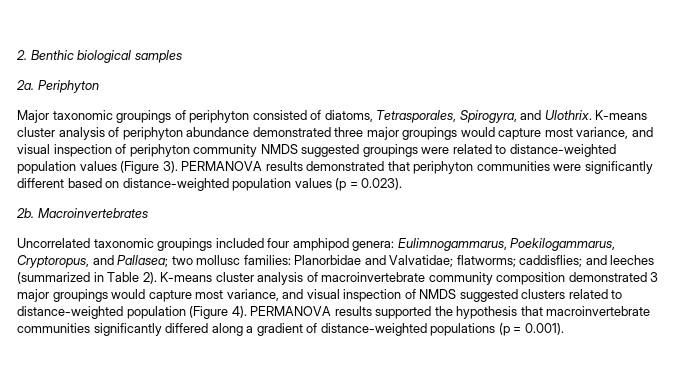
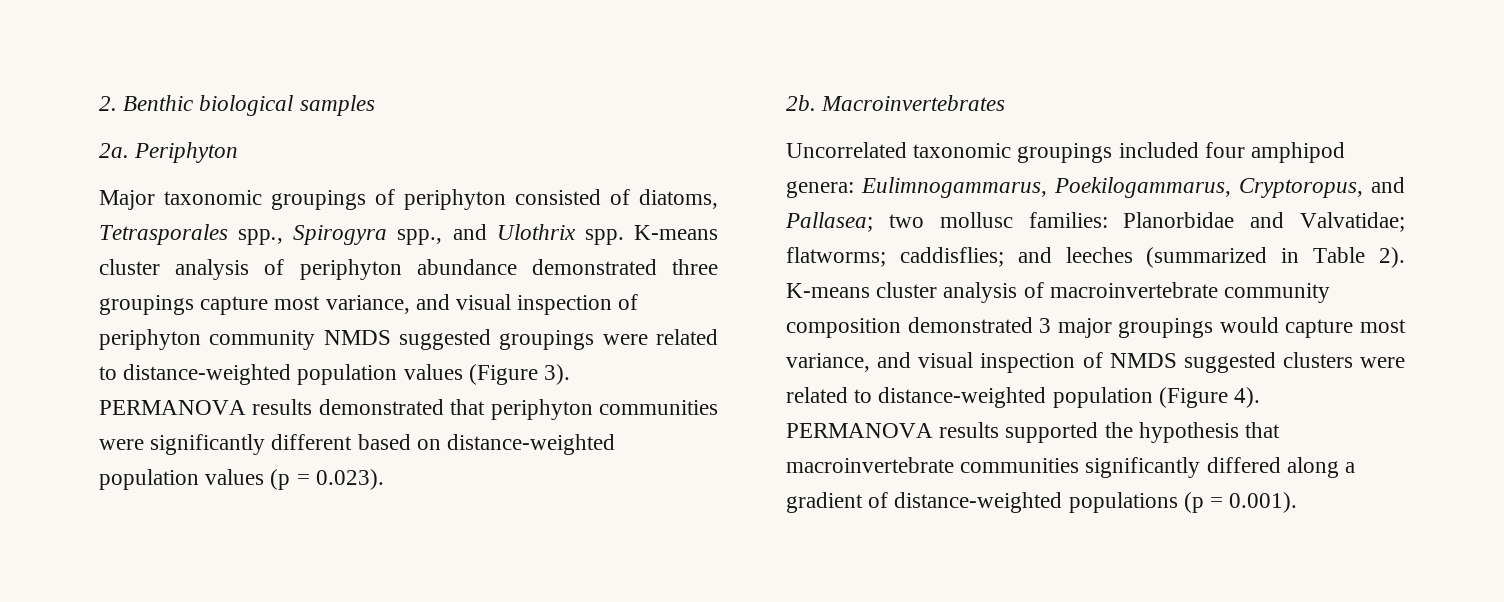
- Major taxonomic groupings of periphyton consisted of diatoms, Tetrasporales, Spirogyra, and Ulothrix.
+ Major taxonomic groupings of periphyton consisted of diatoms, Tetrasporales spp., Spirogyra spp., and Ulothrix spp.
- K-means cluster analysis of periphyton abundance demonstrated three major groupings would capture most variance, and visual inspection of periphyton community NMDS suggested groupings were related to distance-weighted population values (Figure 3).
+ K-means cluster analysis of periphyton abundance demonstrated three groupings capture most variance, and visual inspection of periphyton community NMDS suggested groupings were related to distance-weighted population values (Figure 3).
- K-means cluster analysis of macroinvertebrate community composition demonstrated 3 major groupings would capture most variance, and visual inspection of NMDS suggested clusters related to distance-weighted population (Figure 4).
+ K-means cluster analysis of macroinvertebrate community composition demonstrated 3 major groupings would capture most variance, and visual inspection of NMDS suggested clusters were related to distance-weighted population (Figure 4).

